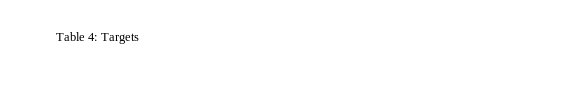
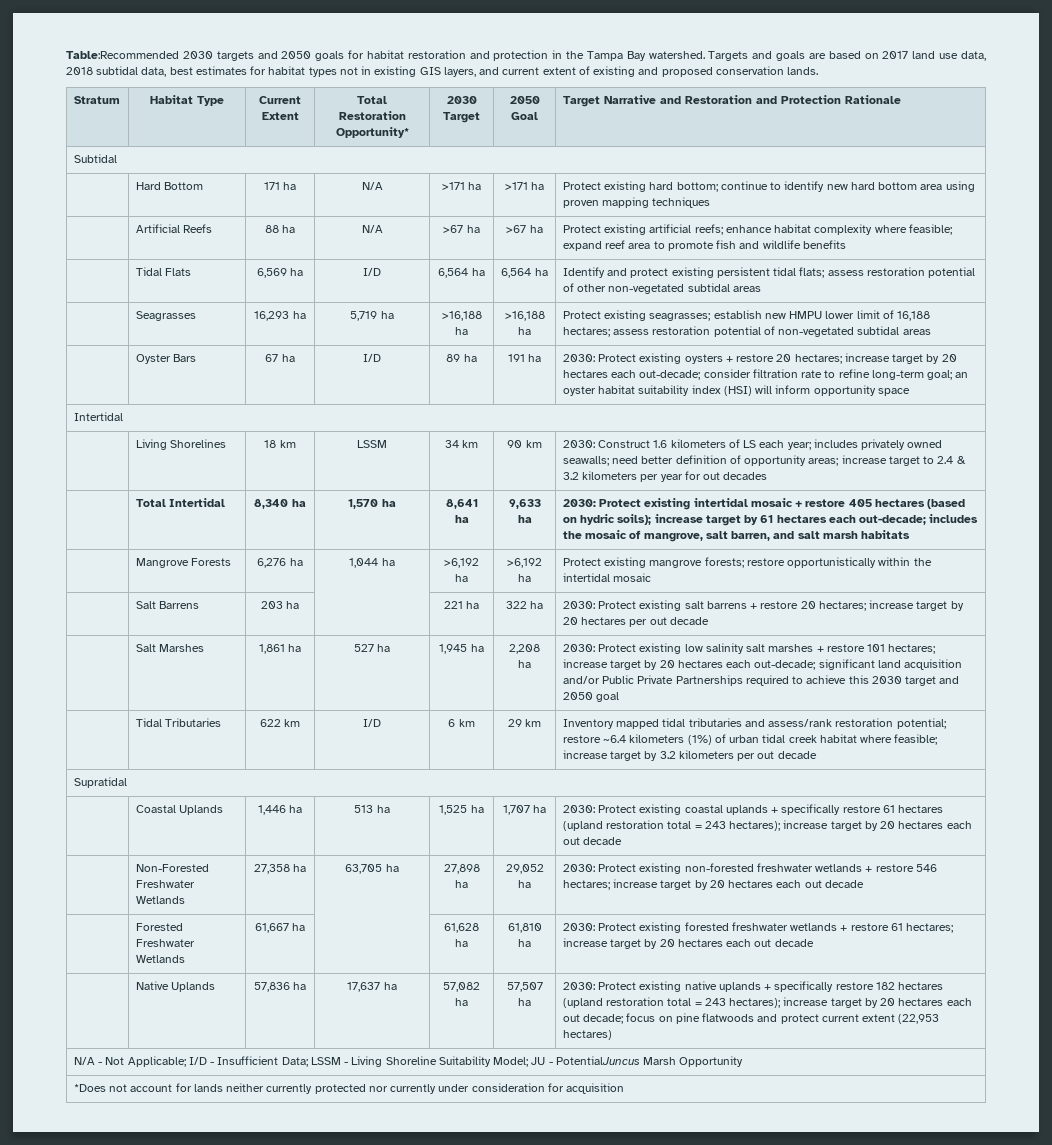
- Table 4: Targets
+ Table:Recommended 2030 targets and 2050 goals for habitat restoration and protection in the Tampa Bay watershed. Targets and goals are based on 2017 land use data, 2018 subtidal data, best estimates for habitat types not in existing GIS layers, and current extent of existing and proposed conservation lands.
+ Stratum | Habitat Type | Current Extent | Total Restoration Opportunity* | 2030 Target | 2050 Goal | Target Narrative and Restoration and Protection Rationale
+ Subtidal
+ | Hard Bottom | 171 ha | N/A | >171 ha | >171 ha | Protect existing hard bottom; continue to identify new hard bottom area using proven mapping techniques
+ | Artificial Reefs | 88 ha | N/A | >67 ha | >67 ha | Protect existing artificial reefs; enhance habitat complexity where feasible; expand reef area to promote fish and wildlife benefits
+ | Tidal Flats | 6,569 ha | I/D | 6,564 ha | 6,564 ha | Identify and protect existing persistent tidal flats; assess restoration potential of other non-vegetated subtidal areas
+ | Seagrasses | 16,293 ha | 5,719 ha | >16,188 ha | >16,188 ha | Protect existing seagrasses; establish new HMPU lower limit of 16,188 hectares; assess restoration potential of non-vegetated subtidal areas
+ | Oyster Bars | 67 ha | I/D | 89 ha | 191 ha | 2030: Protect existing oysters + restore 20 hectares; increase target by 20 hectares each out-decade; consider filtration rate to refine long-term goal; an oyster habitat suitability index (HSI) will inform opportunity space
+ Intertidal
+ | Living Shorelines | 18 km | LSSM | 34 km | 90 km | 2030: Construct 1.6 kilometers of LS each year; includes privately owned seawalls; need better definition of opportunity areas; increase target to 2.4 & 3.2 kilometers per year for out decades
+ | Total Intertidal | 8,340 ha | 1,570 ha | 8,641 ha | 9,633 ha | 2030: Protect existing intertidal mosaic + restore 405 hectares (based on hydric soils); increase target by 61 hectares each out-decade; includes the mosaic of mangrove, salt barren, and salt marsh habitats
+ | Mangrove Forests | 6,276 ha | 1,044 ha | >6,192 ha | >6,192 ha | Protect existing mangrove forests; restore opportunistically within the intertidal mosaic
+ | Salt Barrens | 203 ha | | 221 ha | 322 ha | 2030: Protect existing salt barrens + restore 20 hectares; increase target by 20 hectares per out decade
+ | Salt Marshes | 1,861 ha | 527 ha | 1,945 ha | 2,208 ha | 2030: Protect existing low salinity salt marshes + restore 101 hectares; increase target by 20 hectares each out-decade; significant land acquisition and/or Public Private Partnerships required to achieve this 2030 target and 2050 goal
+ | Tidal Tributaries | 622 km | I/D | 6 km | 29 km | Inventory mapped tidal tributaries and assess/rank restoration potential; restore ~6.4 kilometers (1%) of urban tidal creek habitat where feasible; increase target by 3.2 kilometers per out decade
+ Supratidal
+ | Coastal Uplands | 1,446 ha | 513 ha | 1,525 ha | 1,707 ha | 2030: Protect existing coastal uplands + specifically restore 61 hectares (upland restoration total = 243 hectares); increase target by 20 hectares each out decade
+ | Non-Forested Freshwater Wetlands | 27,358 ha | 63,705 ha | 27,898 ha | 29,052 ha | 2030: Protect existing non-forested freshwater wetlands + restore 546 hectares; increase target by 20 hectares each out decade
+ | Forested Freshwater Wetlands | 61,667 ha | | 61,628 ha | 61,810 ha | 2030: Protect existing forested freshwater wetlands + restore 61 hectares; increase target by 20 hectares each out decade
+ | Native Uplands | 57,836 ha | 17,637 ha | 57,082 ha | 57,507 ha | 2030: Protect existing native uplands + specifically restore 182 hectares (upland restoration total = 243 hectares); increase target by 20 hectares each out decade; focus on pine flatwoods and protect current extent (22,953 hectares)
+ N/A - Not Applicable; I/D - Insufficient Data; LSSM - Living Shoreline Suitability Model; JU - PotentialJuncus Marsh Opportunity
+ *Does not account for lands neither currently protected nor currently under consideration for acquisition

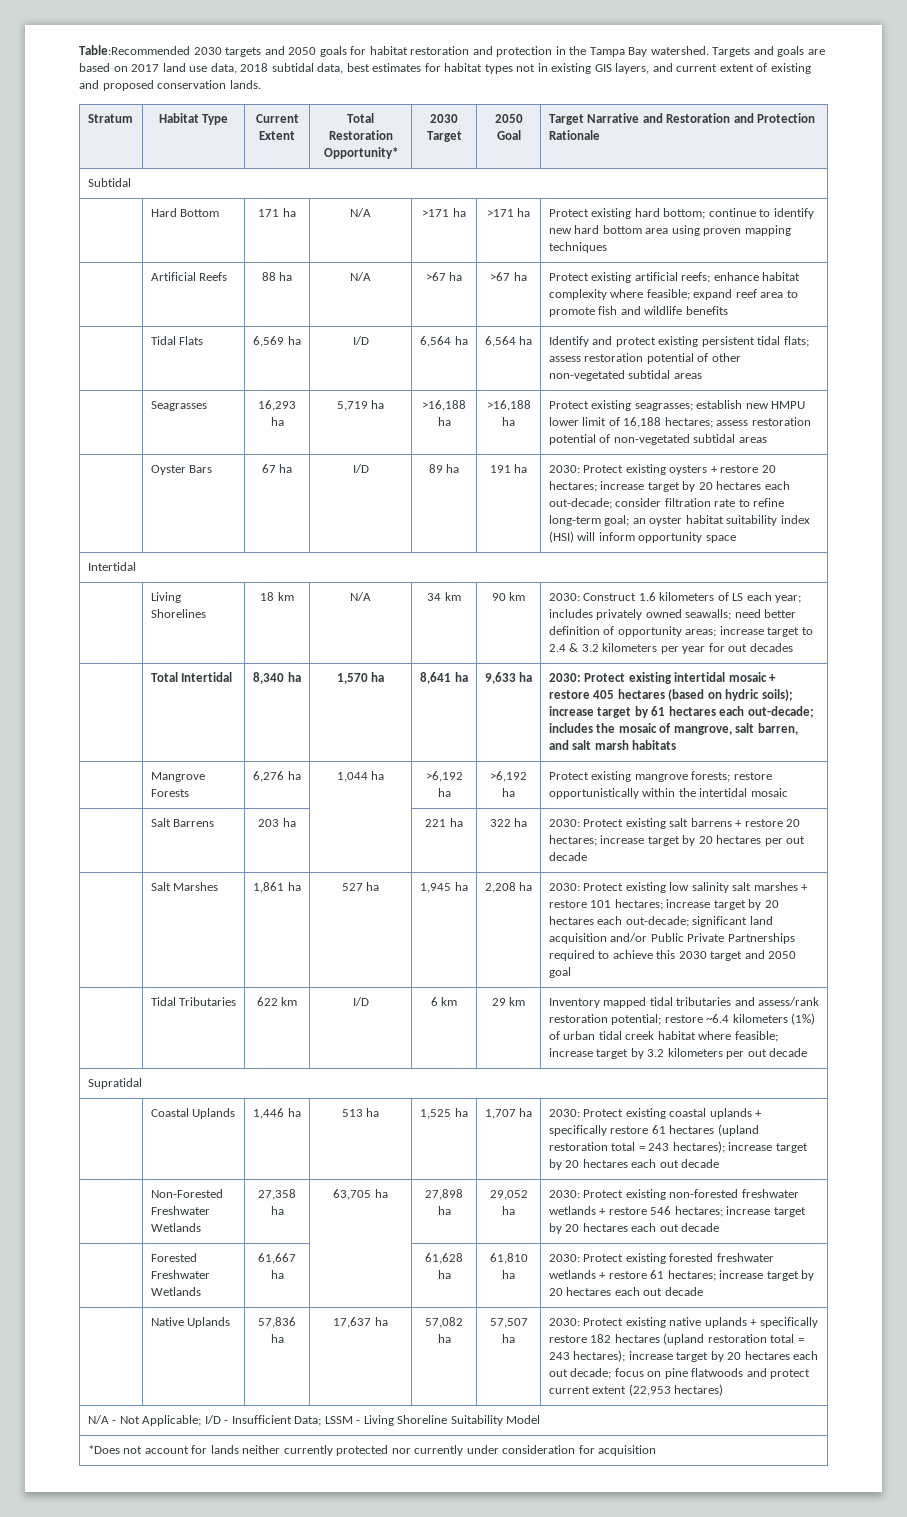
- | Living Shorelines | 18 km | LSSM | 34 km | 90 km | 2030: Construct 1.6 kilometers of LS each year; includes privately owned seawalls; need better definition of opportunity areas; increase target to 2.4 & 3.2 kilometers per year for out decades
+ | Living Shorelines | 18 km | N/A | 34 km | 90 km | 2030: Construct 1.6 kilometers of LS each year; includes privately owned seawalls; need better definition of opportunity areas; increase target to 2.4 & 3.2 kilometers per year for out decades
- N/A - Not Applicable; I/D - Insufficient Data; LSSM - Living Shoreline Suitability Model; JU - PotentialJuncus Marsh Opportunity
+ N/A - Not Applicable; I/D - Insufficient Data; LSSM - Living Shoreline Suitability Model

